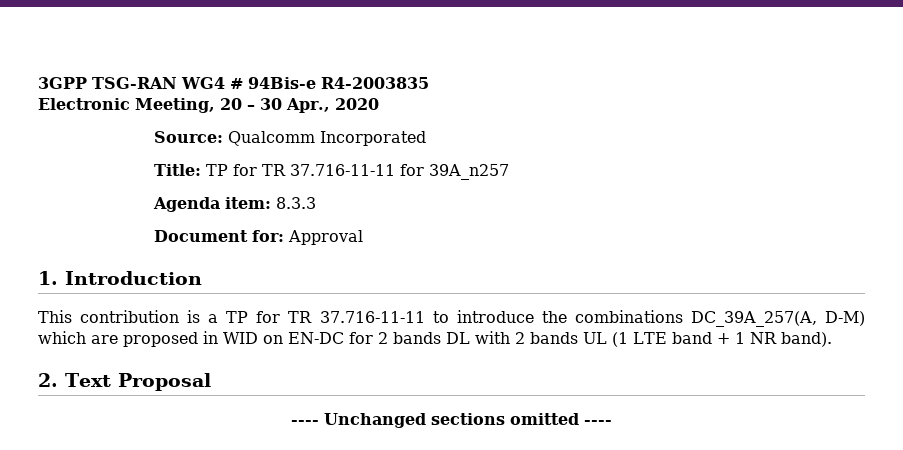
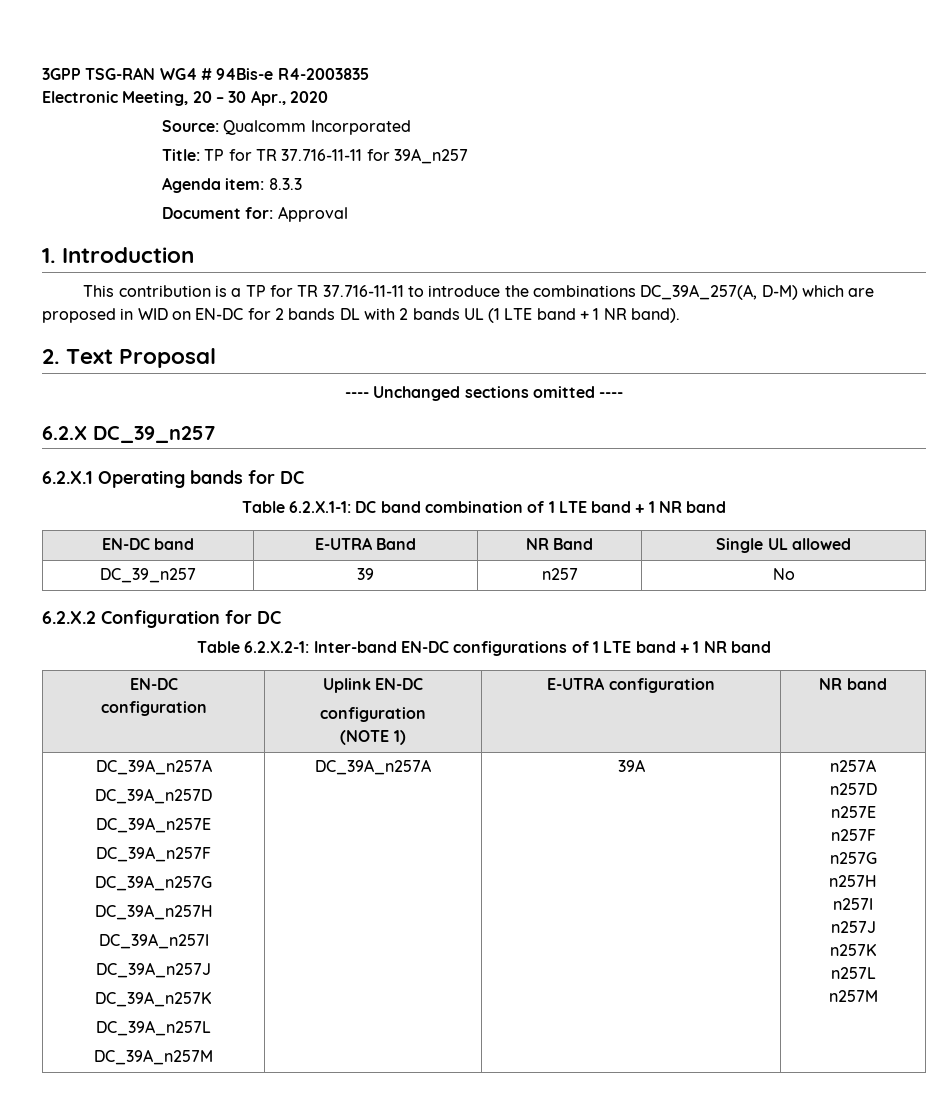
+ 6.2.X DC_39_n257
+ 6.2.X.1 Operating bands for DC
+ Table 6.2.X.1-1: DC band combination of 1 LTE band + 1 NR band
+ EN-DC band | E-UTRA Band | NR Band | Single UL allowed
+ DC_39_n257 | 39 | n257 | No
+ 6.2.X.2 Configuration for DC
+ Table 6.2.X.2-1: Inter-band EN-DC configurations of 1 LTE band + 1 NR band
+ EN-DC
+ configuration | Uplink EN-DC
+ configuration
+ (NOTE 1) | E-UTRA configuration | NR band
+ DC_39A_n257A
+ DC_39A_n257D
+ DC_39A_n257E
+ DC_39A_n257F
+ DC_39A_n257G
+ DC_39A_n257H
+ DC_39A_n257I
+ DC_39A_n257J
+ DC_39A_n257K
+ DC_39A_n257L
+ DC_39A_n257M | DC_39A_n257A | 39A | n257A
+ n257D
+ n257E
+ n257F
+ n257G
+ n257H
+ n257I
+ n257J
+ n257K
+ n257L
+ n257M

